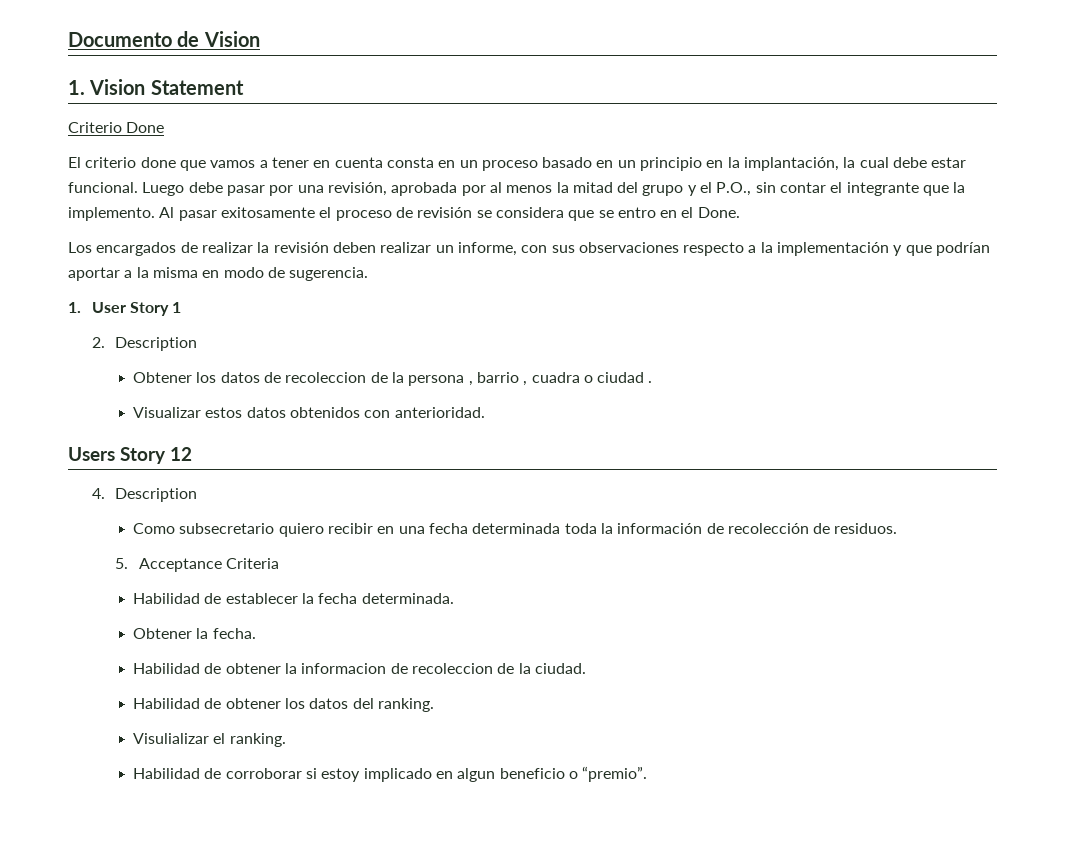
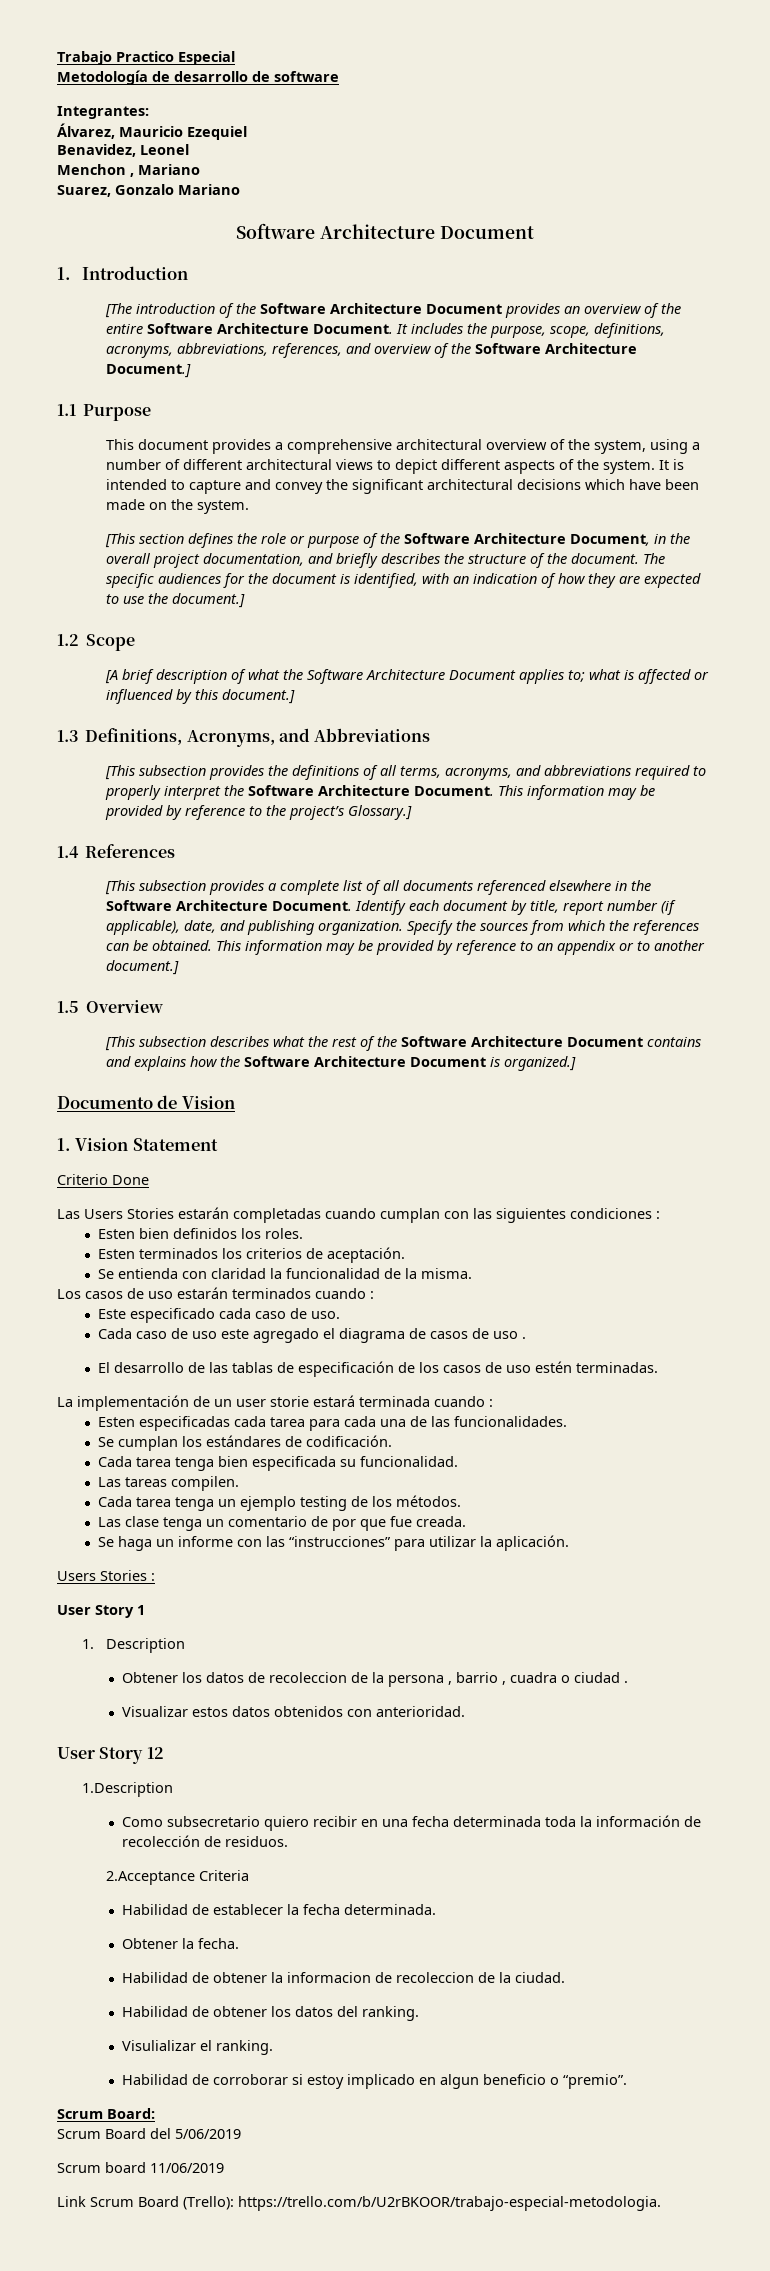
+ Trabajo Practico Especial
+ Metodología de desarrollo de software
+ Integrantes:
+ Álvarez, Mauricio Ezequiel
+ Benavidez, Leonel
+ Menchon , Mariano
+ Suarez, Gonzalo Mariano
+ Software Architecture Document
+ 1. Introduction
+ [The introduction of the Software Architecture Document provides an overview of the entire Software Architecture Document. It includes the purpose, scope, definitions, acronyms, abbreviations, references, and overview of the Software Architecture Document.]
+ 1.1 Purpose
+ This document provides a comprehensive architectural overview of the system, using a number of different architectural views to depict different aspects of the system. It is intended to capture and convey the significant architectural decisions which have been made on the system.
+ [This section defines the role or purpose of the Software Architecture Document, in the overall project documentation, and briefly describes the structure of the document. The specific audiences for the document is identified, with an indication of how they are expected to use the document.]
+ 1.2 Scope
+ [A brief description of what the Software Architecture Document applies to; what is affected or influenced by this document.]
+ 1.3 Definitions, Acronyms, and Abbreviations
+ [This subsection provides the definitions of all terms, acronyms, and abbreviations required to properly interpret the Software Architecture Document. This information may be provided by reference to the project’s Glossary.]
+ 1.4 References
+ [This subsection provides a complete list of all documents referenced elsewhere in the Software Architecture Document. Identify each document by title, report number (if applicable), date, and publishing organization. Specify the sources from which the references can be obtained. This information may be provided by reference to an appendix or to another document.]
+ 1.5 Overview
+ [This subsection describes what the rest of the Software Architecture Document contains and explains how the Software Architecture Document is organized.]
- El criterio done que vamos a tener en cuenta consta en un proceso basado en un principio en la implantación, la cual debe estar funcional. Luego debe pasar por una revisión, aprobada por al menos la mitad del grupo y el P.O., sin contar el integrante que la implemento. Al pasar exitosamente el proceso de revisión se considera que se entro en el Done.
- Los encargados de realizar la revisión deben realizar un informe, con sus observaciones respecto a la implementación y que podrían aportar a la misma en modo de sugerencia.
- 1. User Story 1
+ Las Users Stories estarán completadas cuando cumplan con las siguientes condiciones :
+ Esten bien definidos los roles.
+ Esten terminados los criterios de aceptación.
+ Se entienda con claridad la funcionalidad de la misma.
+ Los casos de uso estarán terminados cuando :
+ Este especificado cada caso de uso.
+ Cada caso de uso este agregado el diagrama de casos de uso .
+ El desarrollo de las tablas de especificación de los casos de uso estén terminadas.
+ La implementación de un user storie estará terminada cuando :
+ Esten especificadas cada tarea para cada una de las funcionalidades.
+ Se cumplan los estándares de codificación.
+ Cada tarea tenga bien especificada su funcionalidad.
+ Las tareas compilen.
+ Cada tarea tenga un ejemplo testing de los métodos.
+ Las clase tenga un comentario de por que fue creada.
+ Se haga un informe con las “instrucciones” para utilizar la aplicación.
+ Users Stories :
+ User Story 1
- 2. Description
+ 1. Description
- Users Story 12
+ User Story 12
- 4. Description
+ 1.Description
- 5. Acceptance Criteria
+ 2.Acceptance Criteria
+ Scrum Board:
+ Scrum Board del 5/06/2019
+ Scrum board 11/06/2019
+ Link Scrum Board (Trello): https://trello.com/b/U2rBKOOR/trabajo-especial-metodologia.

